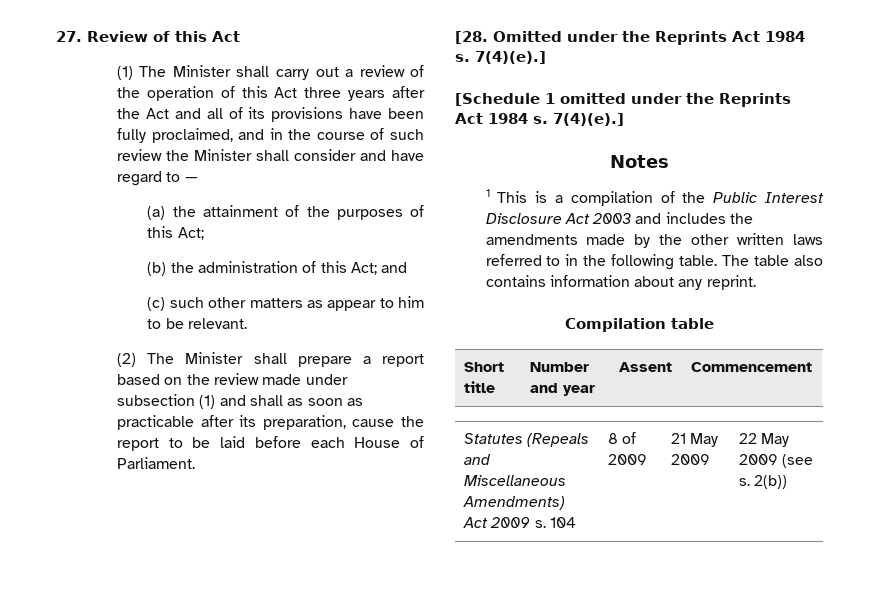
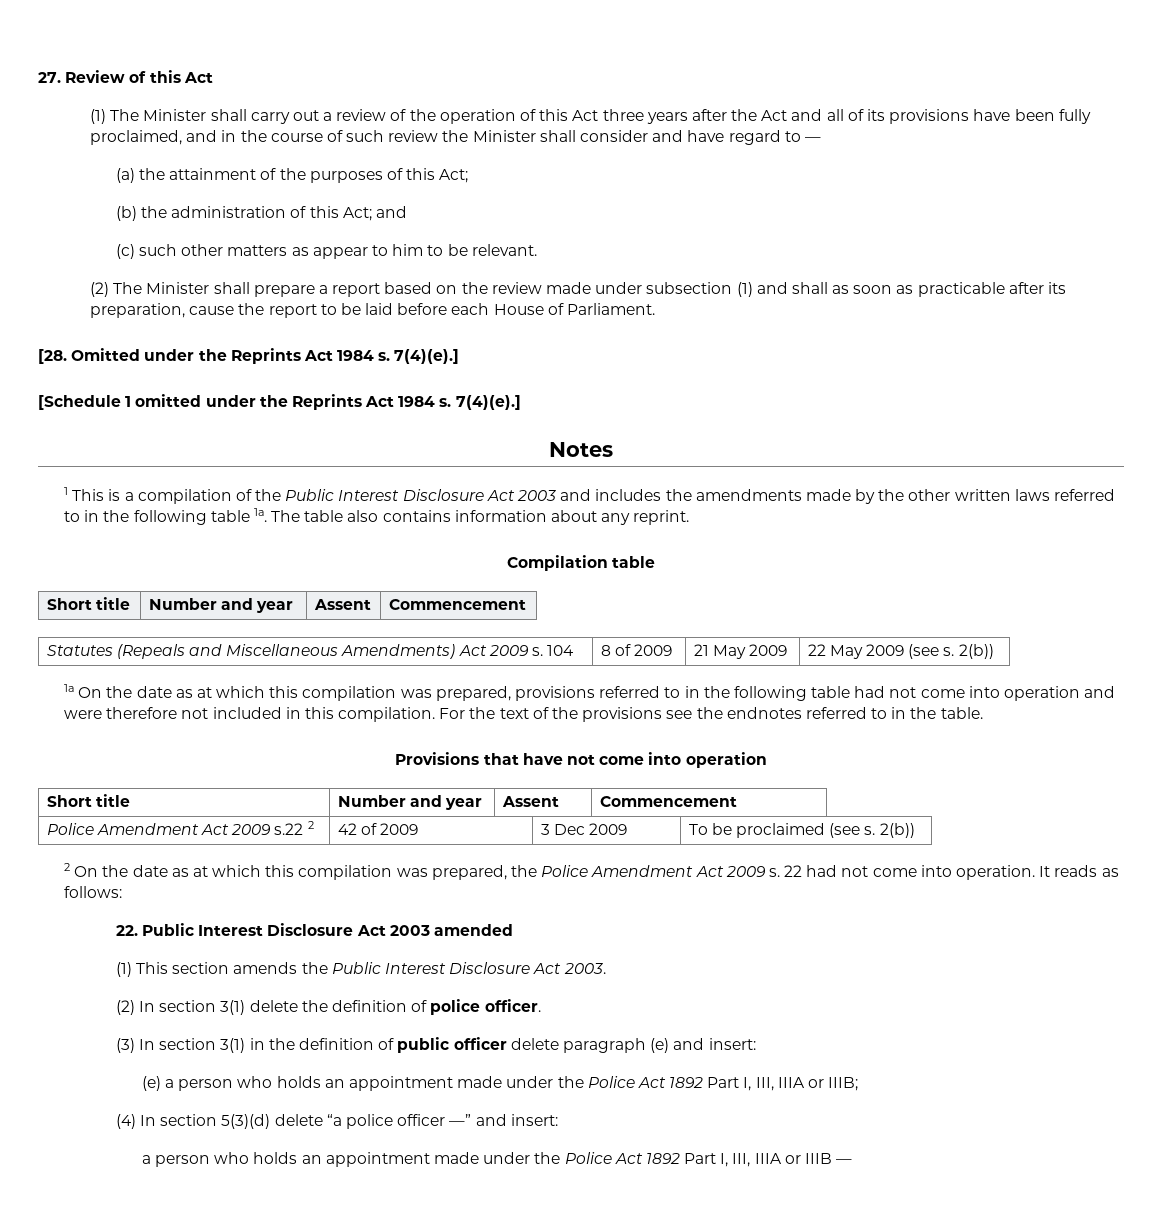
- 1 This is a compilation of the Public Interest Disclosure Act 2003 and includes the amendments made by the other written laws referred to in the following table.
+ 1 This is a compilation of the Public Interest Disclosure Act 2003 and includes the amendments made by the other written laws referred to in the following table 1a.
+ 1a On the date as at which this compilation was prepared, provisions referred to in the following table had not come into operation and were therefore not included in this compilation. For the text of the provisions see the endnotes referred to in the table.
+ Provisions that have not come into operation
+ Short title | Number and year | Assent | Commencement
+ Police Amendment Act 2009 s.22 2 | 42 of 2009 | 3 Dec 2009 | To be proclaimed (see s. 2(b))
+ 2 On the date as at which this compilation was prepared, the Police Amendment Act 2009 s. 22 had not come into operation. It reads as follows:
+ 22. Public Interest Disclosure Act 2003 amended
+ (1) This section amends the Public Interest Disclosure Act 2003.
+ (2) In section 3(1) delete the definition of police officer.
+ (3) In section 3(1) in the definition of public officer delete paragraph (e) and insert:
+ (e) a person who holds an appointment made under the Police Act 1892 Part I, III, IIIA or IIIB;
+ (4) In section 5(3)(d) delete “a police officer —” and insert:
+ a person who holds an appointment made under the Police Act 1892 Part I, III, IIIA or IIIB —

